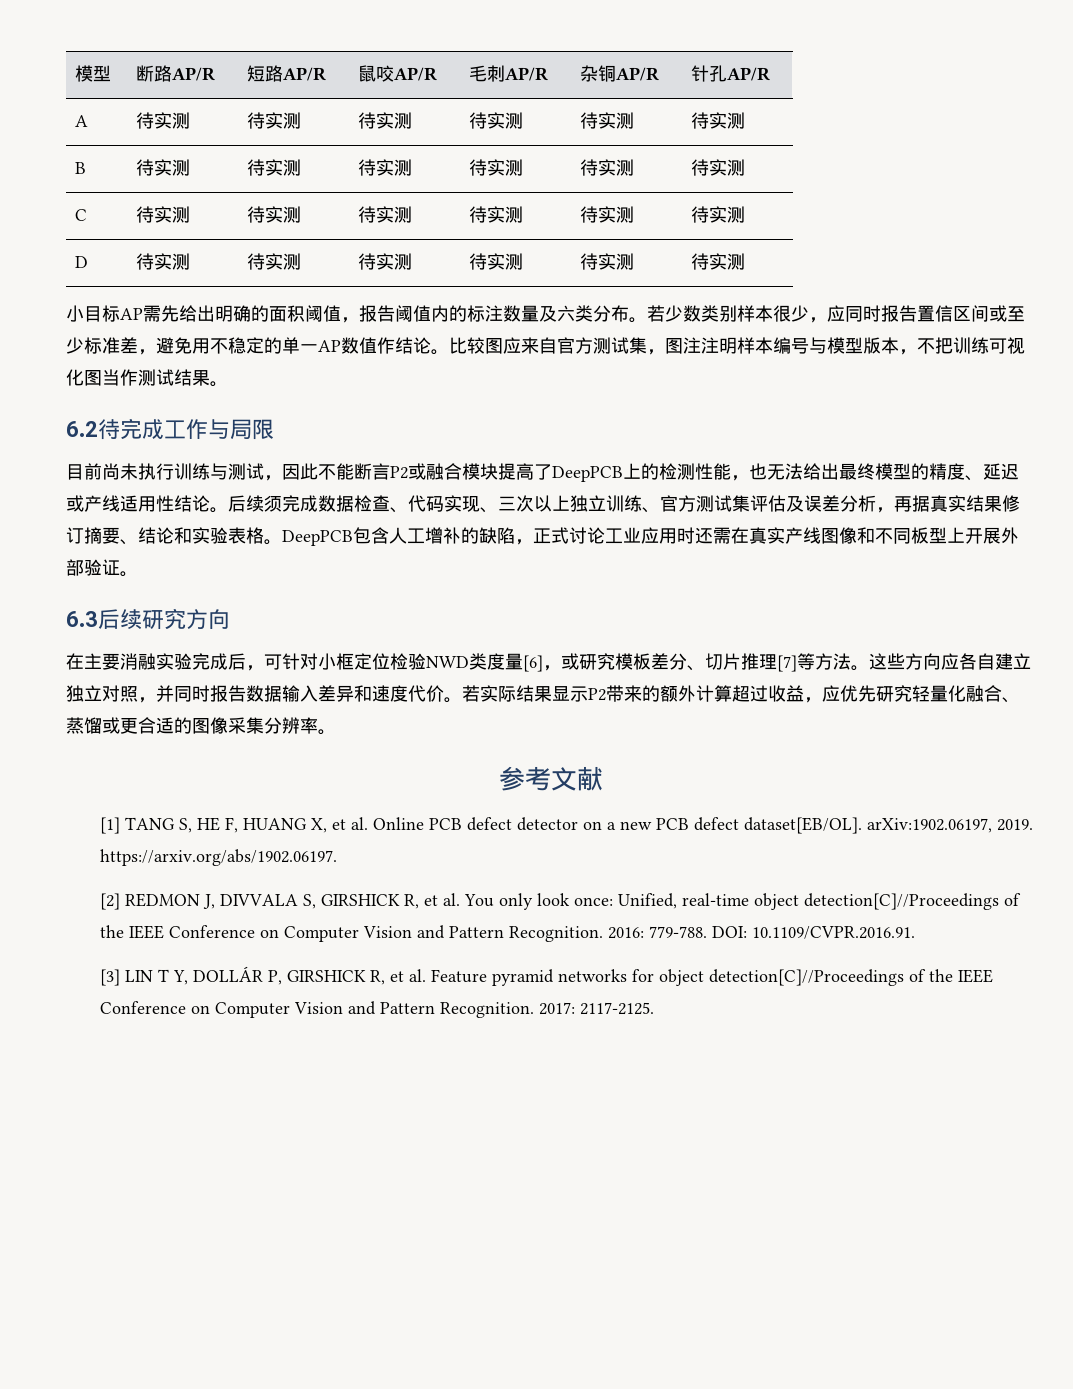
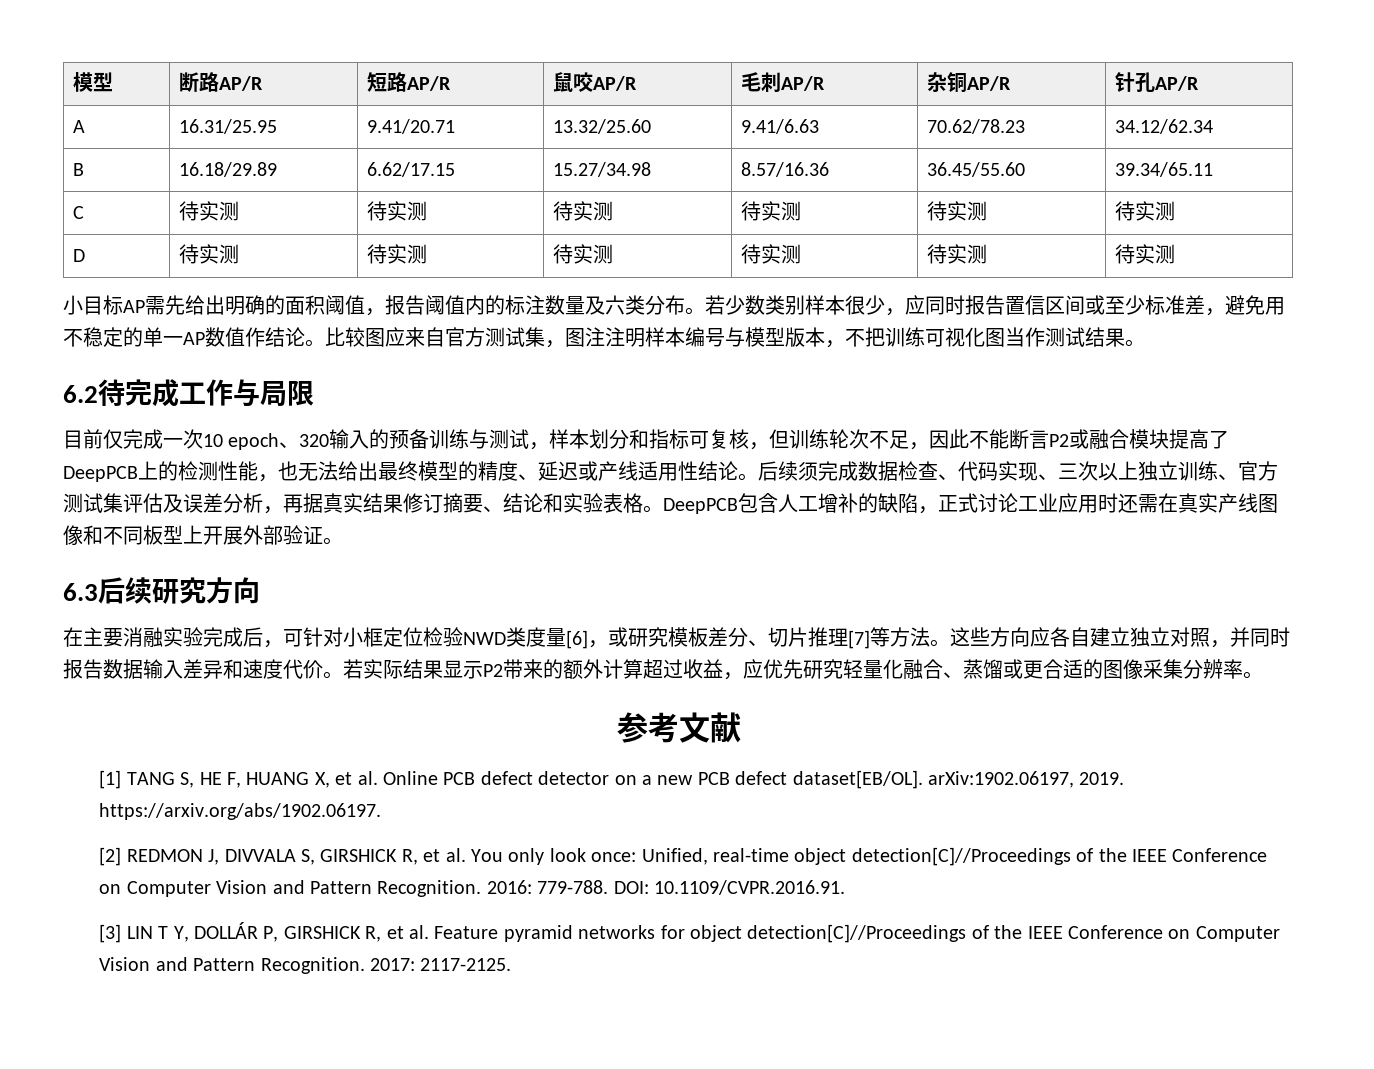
- A | 待实测 | 待实测 | 待实测 | 待实测 | 待实测 | 待实测
- B | 待实测 | 待实测 | 待实测 | 待实测 | 待实测 | 待实测
+ A | 16.31/25.95 | 9.41/20.71 | 13.32/25.60 | 9.41/6.63 | 70.62/78.23 | 34.12/62.34
+ B | 16.18/29.89 | 6.62/17.15 | 15.27/34.98 | 8.57/16.36 | 36.45/55.60 | 39.34/65.11
- 目前尚未执行训练与测试，因此不能断言P2或融合模块提高了DeepPCB上的检测性能，也无法给出最终模型的精度、延迟或产线适用性结论。
+ 目前仅完成一次10 epoch、320输入的预备训练与测试，样本划分和指标可复核，但训练轮次不足，因此不能断言P2或融合模块提高了DeepPCB上的检测性能，也无法给出最终模型的精度、延迟或产线适用性结论。

